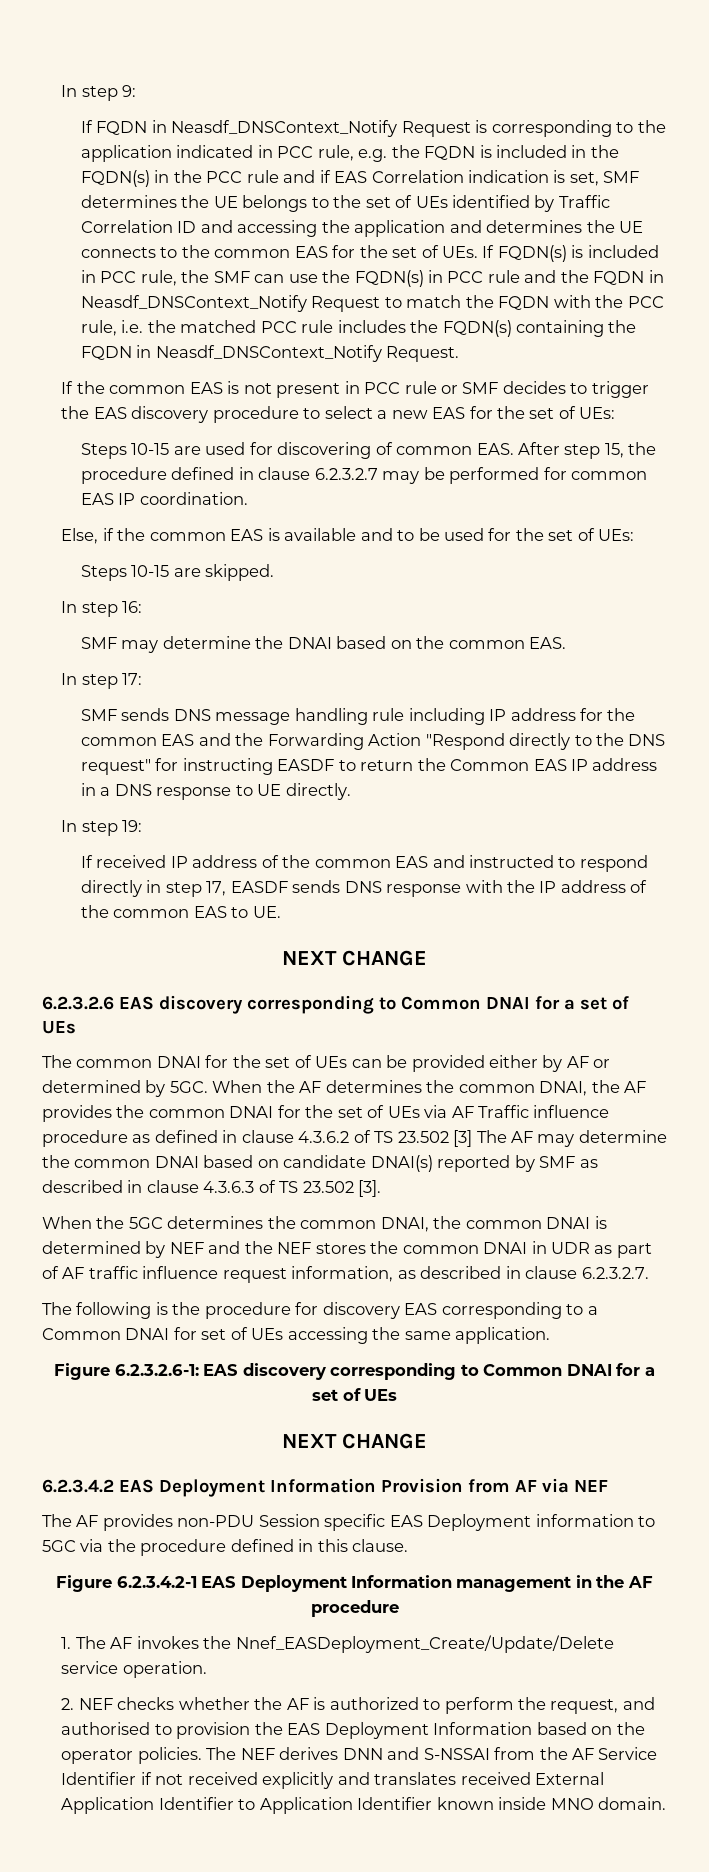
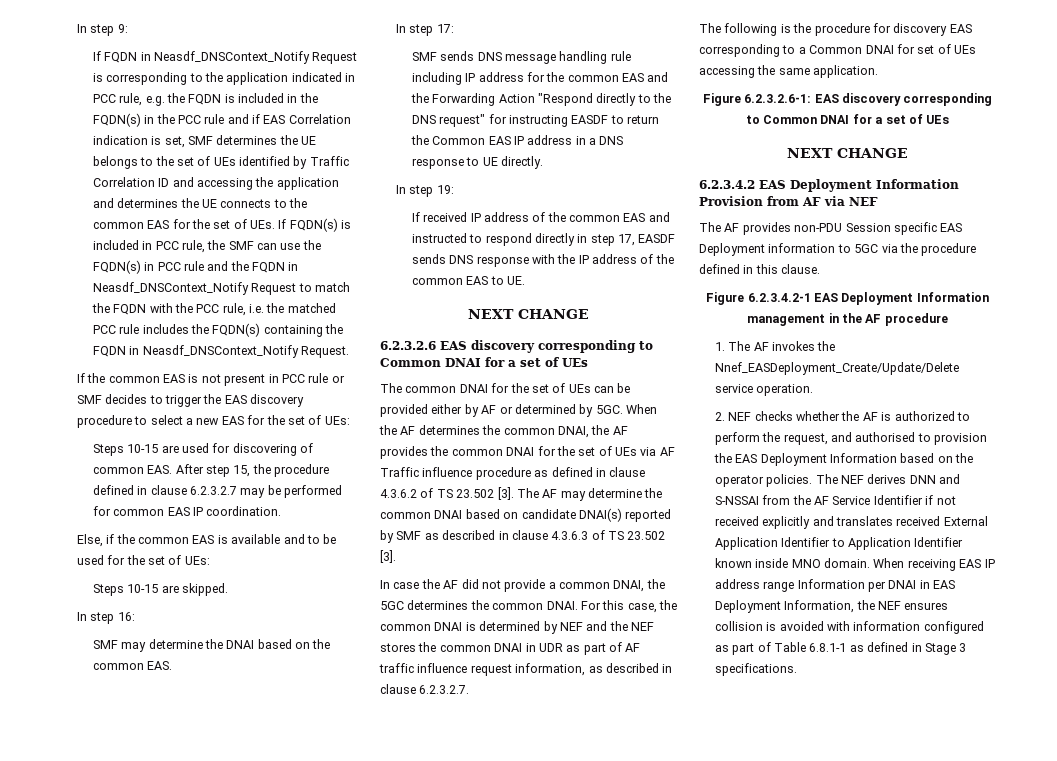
- When the AF determines the common DNAI, the AF provides the common DNAI for the set of UEs via AF Traffic influence procedure as defined in clause 4.3.6.2 of TS 23.502 [3] The AF may determine the common DNAI based on candidate DNAI(s) reported by SMF as described in clause 4.3.6.3 of TS 23.502 [3].
+ When the AF determines the common DNAI, the AF provides the common DNAI for the set of UEs via AF Traffic influence procedure as defined in clause 4.3.6.2 of TS 23.502 [3]. The AF may determine the common DNAI based on candidate DNAI(s) reported by SMF as described in clause 4.3.6.3 of TS 23.502 [3].
- When the 5GC determines the common DNAI, the common DNAI is determined by NEF and the NEF stores the common DNAI in UDR as part of AF traffic influence request information, as described in clause 6.2.3.2.7.
+ In case the AF did not provide a common DNAI, the 5GC determines the common DNAI. For this case, the common DNAI is determined by NEF and the NEF stores the common DNAI in UDR as part of AF traffic influence request information, as described in clause 6.2.3.2.7.
+ When receiving EAS IP address range Information per DNAI in EAS Deployment Information, the NEF ensures collision is avoided with information configured as part of Table 6.8.1-1 as defined in Stage 3 specifications.

